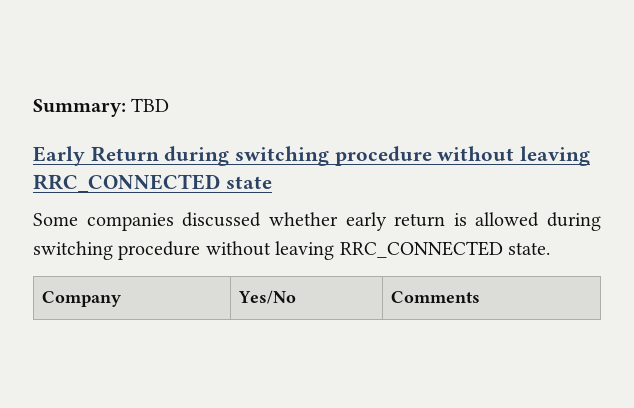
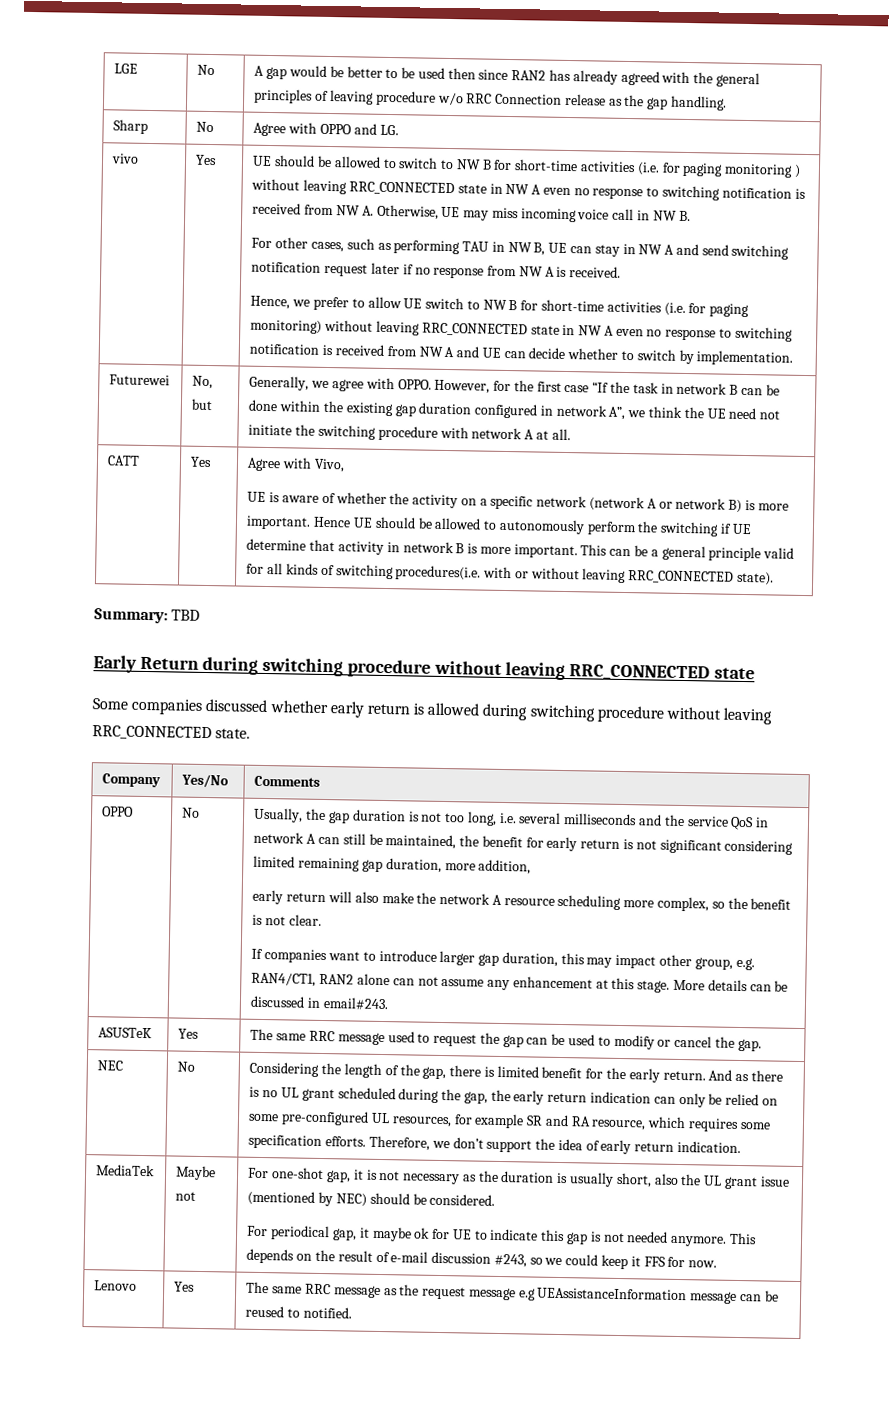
+ LGE | No | A gap would be better to be used then since RAN2 has already agreed with the general principles of leaving procedure w/o RRC Connection release as the gap handling.
+ Sharp | No | Agree with OPPO and LG.
+ vivo | Yes | UE should be allowed to switch to NW B for short-time activities (i.e. for paging monitoring ) without leaving RRC_CONNECTED state in NW A even no response to switching notification is received from NW A. Otherwise, UE may miss incoming voice call in NW B.
+ For other cases, such as performing TAU in NW B, UE can stay in NW A and send switching notification request later if no response from NW A is received.
+ Hence, we prefer to allow UE switch to NW B for short-time activities (i.e. for paging monitoring) without leaving RRC_CONNECTED state in NW A even no response to switching notification is received from NW A and UE can decide whether to switch by implementation.
+ Futurewei | No, but | Generally, we agree with OPPO. However, for the first case “If the task in network B can be done within the existing gap duration configured in network A”, we think the UE need not initiate the switching procedure with network A at all.
+ CATT | Yes | Agree with Vivo,
+ UE is aware of whether the activity on a specific network (network A or network B) is more important. Hence UE should be allowed to autonomously perform the switching if UE determine that activity in network B is more important. This can be a general principle valid for all kinds of switching procedures(i.e. with or without leaving RRC_CONNECTED state).
+ OPPO | No | Usually, the gap duration is not too long, i.e. several milliseconds and the service QoS in network A can still be maintained, the benefit for early return is not significant considering limited remaining gap duration, more addition,
+ early return will also make the network A resource scheduling more complex, so the benefit is not clear.
+ If companies want to introduce larger gap duration, this may impact other group, e.g. RAN4/CT1, RAN2 alone can not assume any enhancement at this stage. More details can be discussed in email#243.
+ ASUSTeK | Yes | The same RRC message used to request the gap can be used to modify or cancel the gap.
+ NEC | No | Considering the length of the gap, there is limited benefit for the early return. And as there is no UL grant scheduled during the gap, the early return indication can only be relied on some pre-configured UL resources, for example SR and RA resource, which requires some specification efforts. Therefore, we don’t support the idea of early return indication.
+ MediaTek | Maybe not | For one-shot gap, it is not necessary as the duration is usually short, also the UL grant issue (mentioned by NEC) should be considered.
+ For periodical gap, it maybe ok for UE to indicate this gap is not needed anymore. This depends on the result of e-mail discussion #243, so we could keep it FFS for now.
+ Lenovo | Yes | The same RRC message as the request message e.g UEAssistanceInformation message can be reused to notified.

